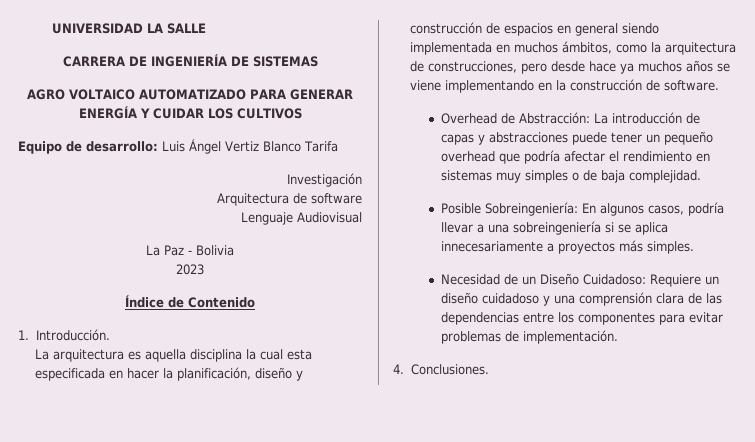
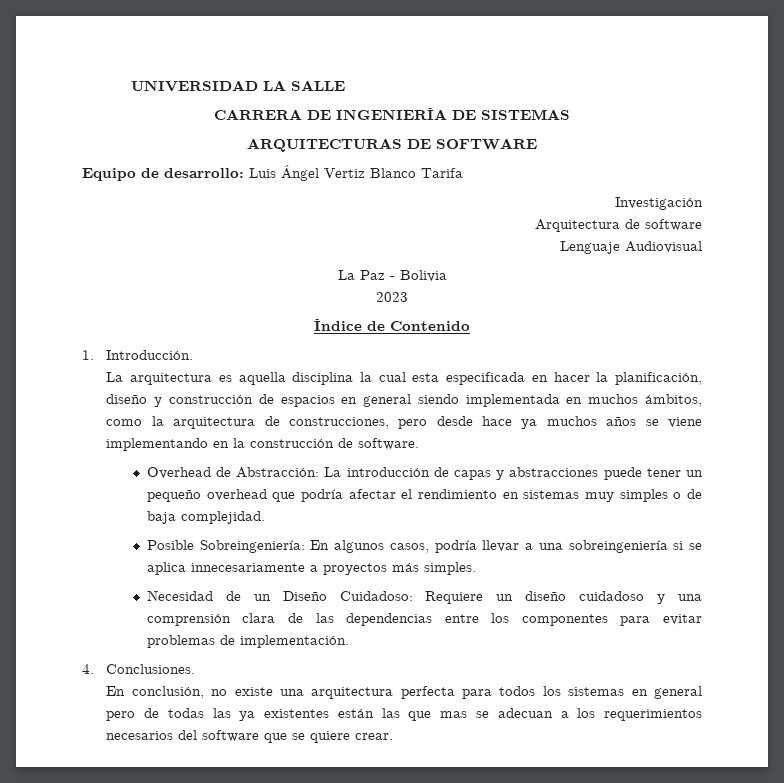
- AGRO VOLTAICO AUTOMATIZADO PARA GENERAR ENERGÍA Y CUIDAR LOS CULTIVOS
+ ARQUITECTURAS DE SOFTWARE
+ En conclusión, no existe una arquitectura perfecta para todos los sistemas en general pero de todas las ya existentes están las que mas se adecuan a los requerimientos necesarios del software que se quiere crear.

